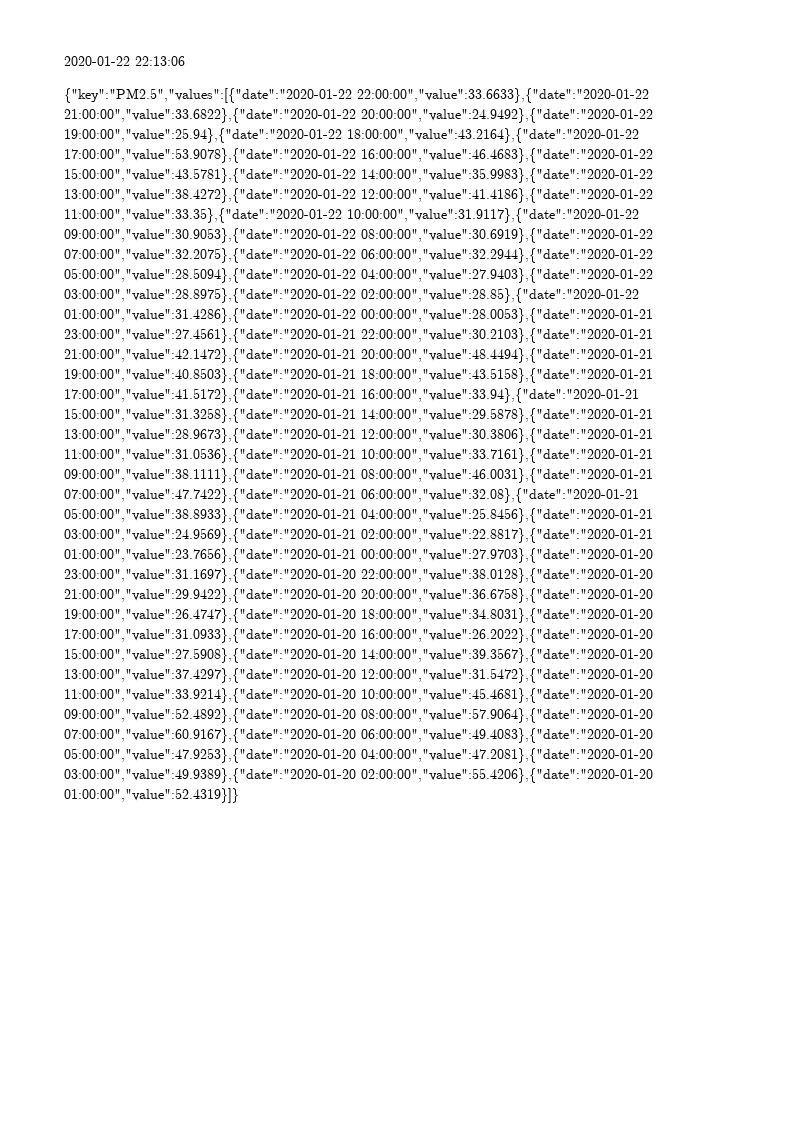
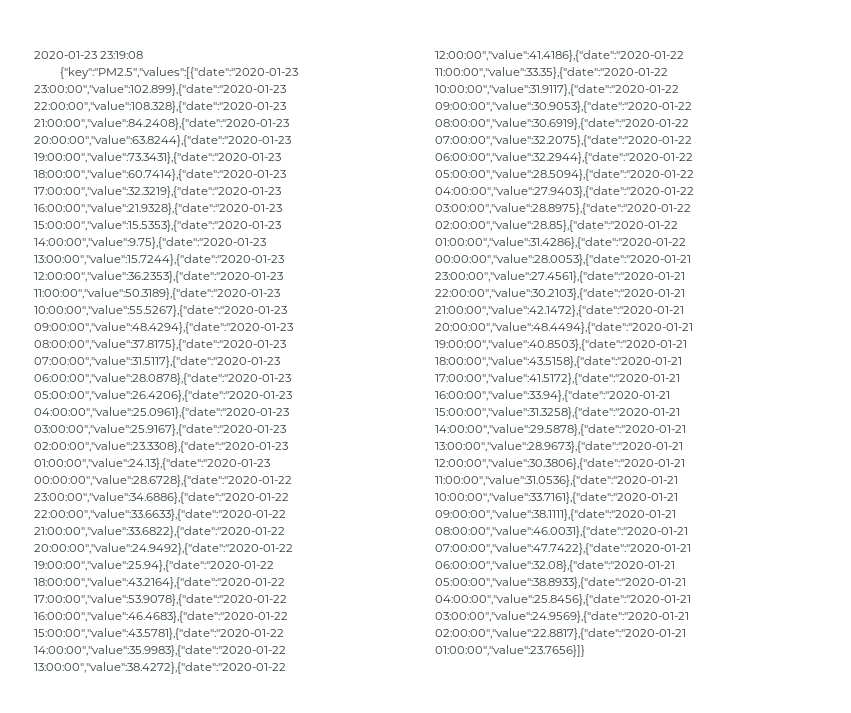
- 2020-01-22 22:13:06
- {"key":"PM2.5","values":[{"date":"2020-01-22 22:00:00","value":33.6633},{"date":"2020-01-22 21:00:00","value":33.6822},{"date":"2020-01-22 20:00:00","value":24.9492},{"date":"2020-01-22 19:00:00","value":25.94},{"date":"2020-01-22 18:00:00","value":43.2164},{"date":"2020-01-22 17:00:00","value":53.9078},{"date":"2020-01-22 16:00:00","value":46.4683},{"date":"2020-01-22 15:00:00","value":43.5781},{"date":"2020-01-22 14:00:00","value":35.9983},{"date":"2020-01-22 13:00:00","value":38.4272},{"date":"2020-01-22 12:00:00","value":41.4186},{"date":"2020-01-22 11:00:00","value":33.35},{"date":"2020-01-22 10:00:00","value":31.9117},{"date":"2020-01-22 09:00:00","value":30.9053},{"date":"2020-01-22 08:00:00","value":30.6919},{"date":"2020-01-22 07:00:00","value":32.2075},{"date":"2020-01-22 06:00:00","value":32.2944},{"date":"2020-01-22 05:00:00","value":28.5094},{"date":"2020-01-22 04:00:00","value":27.9403},{"date":"2020-01-22 03:00:00","value":28.8975},{"date":"2020-01-22 02:00:00","value":28.85},{"date":"2020-01-22 01:00:00","value":31.4286},{"date":"2020-01-22 00:00:00","value":28.0053},{"date":"2020-01-21 23:00:00","value":27.4561},{"date":"2020-01-21 22:00:00","value":30.2103},{"date":"2020-01-21 21:00:00","value":42.1472},{"date":"2020-01-21 20:00:00","value":48.4494},{"date":"2020-01-21 19:00:00","value":40.8503},{"date":"2020-01-21 18:00:00","value":43.5158},{"date":"2020-01-21 17:00:00","value":41.5172},{"date":"2020-01-21 16:00:00","value":33.94},{"date":"2020-01-21 15:00:00","value":31.3258},{"date":"2020-01-21 14:00:00","value":29.5878},{"date":"2020-01-21 13:00:00","value":28.9673},{"date":"2020-01-21 12:00:00","value":30.3806},{"date":"2020-01-21 11:00:00","value":31.0536},{"date":"2020-01-21 10:00:00","value":33.7161},{"date":"2020-01-21 09:00:00","value":38.1111},{"date":"2020-01-21 08:00:00","value":46.0031},{"date":"2020-01-21 07:00:00","value":47.7422},{"date":"2020-01-21 06:00:00","value":32.08},{"date":"2020-01-21 05:00:00","value":38.8933},{"date":"2020-01-21 04:00:00","value":25.8456},{"date":"2020-01-21 03:00:00","value":24.9569},{"date":"2020-01-21 02:00:00","value":22.8817},{"date":"2020-01-21 01:00:00","value":23.7656},{"date":"2020-01-21 00:00:00","value":27.9703},{"date":"2020-01-20 23:00:00","value":31.1697},{"date":"2020-01-20 22:00:00","value":38.0128},{"date":"2020-01-20 21:00:00","value":29.9422},{"date":"2020-01-20 20:00:00","value":36.6758},{"date":"2020-01-20 19:00:00","value":26.4747},{"date":"2020-01-20 18:00:00","value":34.8031},{"date":"2020-01-20 17:00:00","value":31.0933},{"date":"2020-01-20 16:00:00","value":26.2022},{"date":"2020-01-20 15:00:00","value":27.5908},{"date":"2020-01-20 14:00:00","value":39.3567},{"date":"2020-01-20 13:00:00","value":37.4297},{"date":"2020-01-20 12:00:00","value":31.5472},{"date":"2020-01-20 11:00:00","value":33.9214},{"date":"2020-01-20 10:00:00","value":45.4681},{"date":"2020-01-20 09:00:00","value":52.4892},{"date":"2020-01-20 08:00:00","value":57.9064},{"date":"2020-01-20 07:00:00","value":60.9167},{"date":"2020-01-20 06:00:00","value":49.4083},{"date":"2020-01-20 05:00:00","value":47.9253},{"date":"2020-01-20 04:00:00","value":47.2081},{"date":"2020-01-20 03:00:00","value":49.9389},{"date":"2020-01-20 02:00:00","value":55.4206},{"date":"2020-01-20 01:00:00","value":52.4319}]}
+ 2020-01-23 23:19:08
+ {"key":"PM2.5","values":[{"date":"2020-01-23 23:00:00","value":102.899},{"date":"2020-01-23 22:00:00","value":108.328},{"date":"2020-01-23 21:00:00","value":84.2408},{"date":"2020-01-23 20:00:00","value":63.8244},{"date":"2020-01-23 19:00:00","value":73.3431},{"date":"2020-01-23 18:00:00","value":60.7414},{"date":"2020-01-23 17:00:00","value":32.3219},{"date":"2020-01-23 16:00:00","value":21.9328},{"date":"2020-01-23 15:00:00","value":15.5353},{"date":"2020-01-23 14:00:00","value":9.75},{"date":"2020-01-23 13:00:00","value":15.7244},{"date":"2020-01-23 12:00:00","value":36.2353},{"date":"2020-01-23 11:00:00","value":50.3189},{"date":"2020-01-23 10:00:00","value":55.5267},{"date":"2020-01-23 09:00:00","value":48.4294},{"date":"2020-01-23 08:00:00","value":37.8175},{"date":"2020-01-23 07:00:00","value":31.5117},{"date":"2020-01-23 06:00:00","value":28.0878},{"date":"2020-01-23 05:00:00","value":26.4206},{"date":"2020-01-23 04:00:00","value":25.0961},{"date":"2020-01-23 03:00:00","value":25.9167},{"date":"2020-01-23 02:00:00","value":23.3308},{"date":"2020-01-23 01:00:00","value":24.13},{"date":"2020-01-23 00:00:00","value":28.6728},{"date":"2020-01-22 23:00:00","value":34.6886},{"date":"2020-01-22 22:00:00","value":33.6633},{"date":"2020-01-22 21:00:00","value":33.6822},{"date":"2020-01-22 20:00:00","value":24.9492},{"date":"2020-01-22 19:00:00","value":25.94},{"date":"2020-01-22 18:00:00","value":43.2164},{"date":"2020-01-22 17:00:00","value":53.9078},{"date":"2020-01-22 16:00:00","value":46.4683},{"date":"2020-01-22 15:00:00","value":43.5781},{"date":"2020-01-22 14:00:00","value":35.9983},{"date":"2020-01-22 13:00:00","value":38.4272},{"date":"2020-01-22 12:00:00","value":41.4186},{"date":"2020-01-22 11:00:00","value":33.35},{"date":"2020-01-22 10:00:00","value":31.9117},{"date":"2020-01-22 09:00:00","value":30.9053},{"date":"2020-01-22 08:00:00","value":30.6919},{"date":"2020-01-22 07:00:00","value":32.2075},{"date":"2020-01-22 06:00:00","value":32.2944},{"date":"2020-01-22 05:00:00","value":28.5094},{"date":"2020-01-22 04:00:00","value":27.9403},{"date":"2020-01-22 03:00:00","value":28.8975},{"date":"2020-01-22 02:00:00","value":28.85},{"date":"2020-01-22 01:00:00","value":31.4286},{"date":"2020-01-22 00:00:00","value":28.0053},{"date":"2020-01-21 23:00:00","value":27.4561},{"date":"2020-01-21 22:00:00","value":30.2103},{"date":"2020-01-21 21:00:00","value":42.1472},{"date":"2020-01-21 20:00:00","value":48.4494},{"date":"2020-01-21 19:00:00","value":40.8503},{"date":"2020-01-21 18:00:00","value":43.5158},{"date":"2020-01-21 17:00:00","value":41.5172},{"date":"2020-01-21 16:00:00","value":33.94},{"date":"2020-01-21 15:00:00","value":31.3258},{"date":"2020-01-21 14:00:00","value":29.5878},{"date":"2020-01-21 13:00:00","value":28.9673},{"date":"2020-01-21 12:00:00","value":30.3806},{"date":"2020-01-21 11:00:00","value":31.0536},{"date":"2020-01-21 10:00:00","value":33.7161},{"date":"2020-01-21 09:00:00","value":38.1111},{"date":"2020-01-21 08:00:00","value":46.0031},{"date":"2020-01-21 07:00:00","value":47.7422},{"date":"2020-01-21 06:00:00","value":32.08},{"date":"2020-01-21 05:00:00","value":38.8933},{"date":"2020-01-21 04:00:00","value":25.8456},{"date":"2020-01-21 03:00:00","value":24.9569},{"date":"2020-01-21 02:00:00","value":22.8817},{"date":"2020-01-21 01:00:00","value":23.7656}]}

